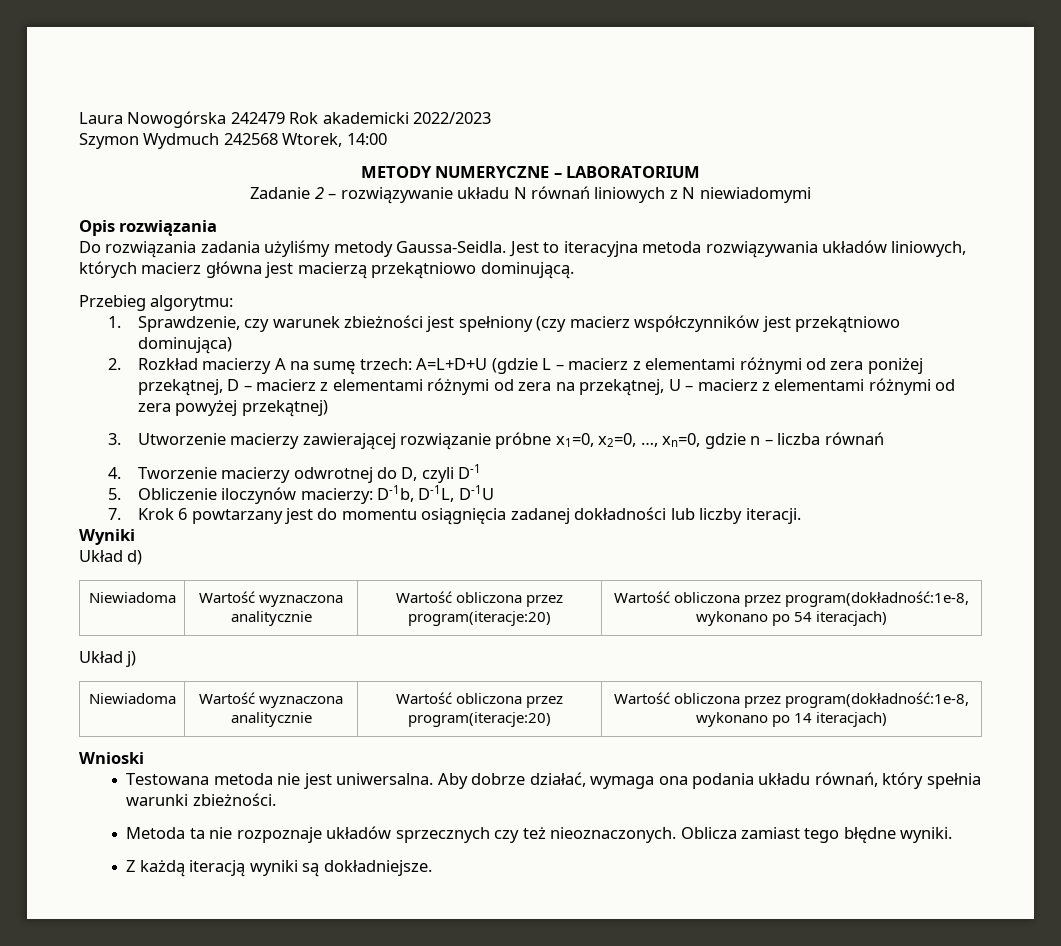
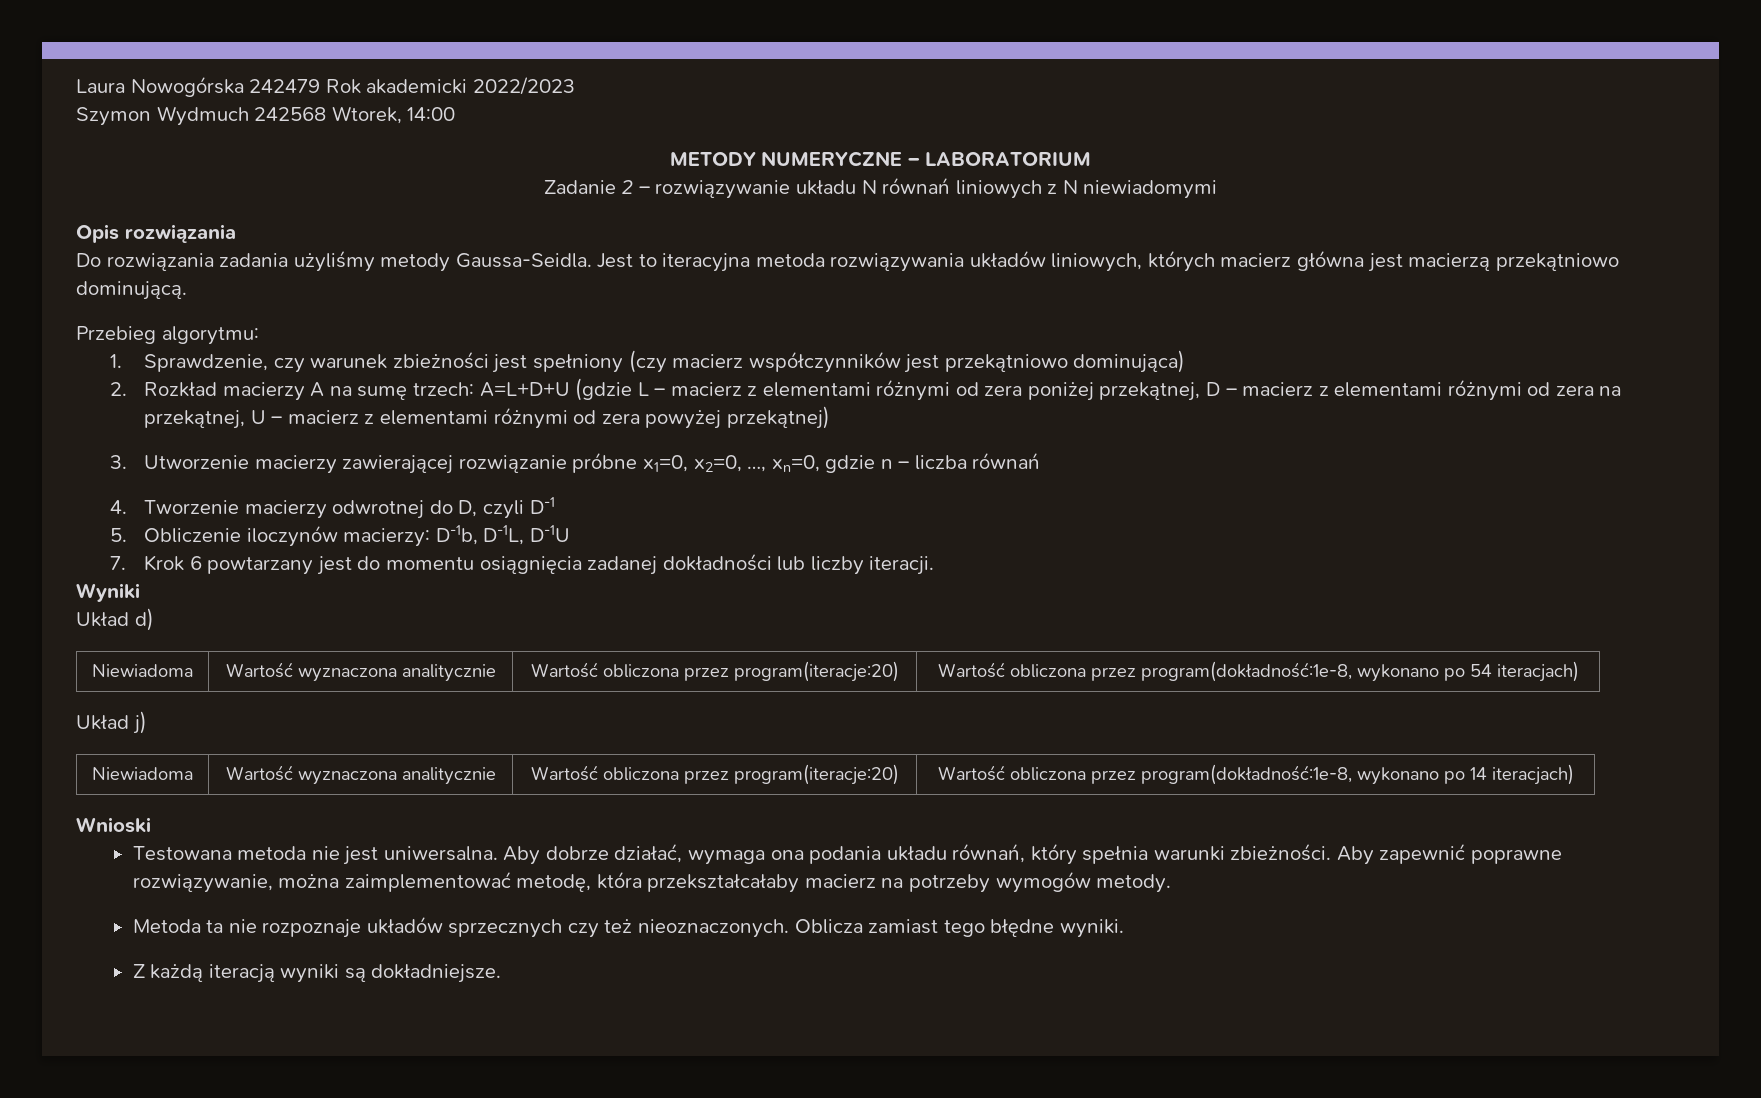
+ Aby zapewnić poprawne rozwiązywanie, można zaimplementować metodę, która przekształcałaby macierz na potrzeby wymogów metody.

